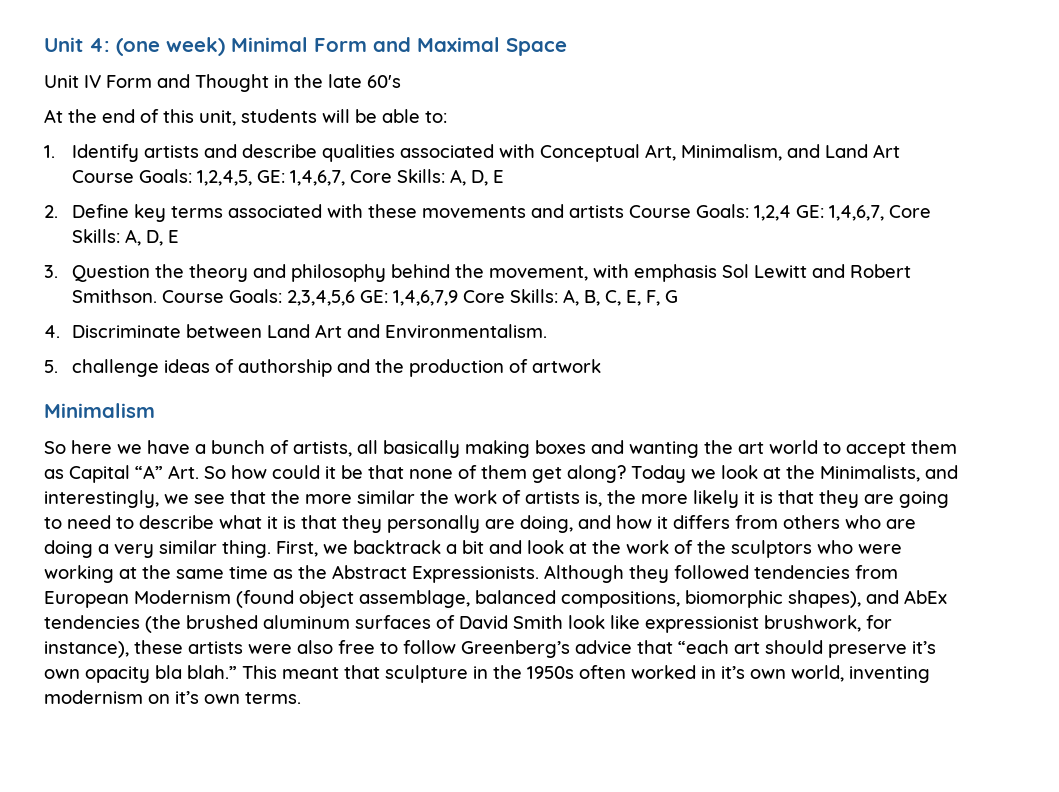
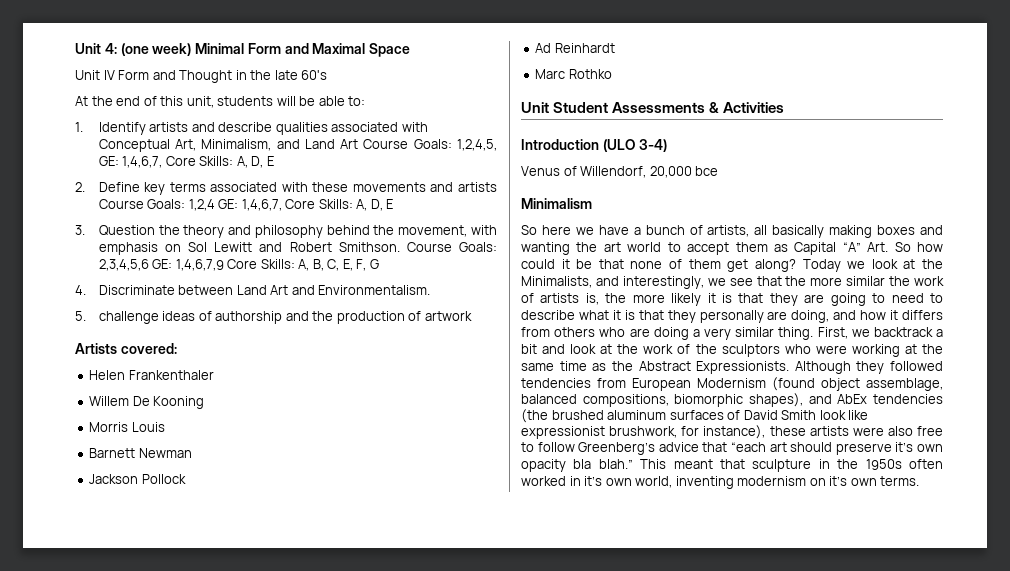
- 3. Question the theory and philosophy behind the movement, with emphasis Sol Lewitt and Robert Smithson.
+ 3. Question the theory and philosophy behind the movement, with emphasis on Sol Lewitt and Robert Smithson.
+ Artists covered:
+ Helen Frankenthaler
+ Willem De Kooning
+ Morris Louis
+ Barnett Newman
+ Jackson Pollock
+ Ad Reinhardt
+ Marc Rothko
+ Unit Student Assessments & Activities
+ Introduction (ULO 3-4)
+ Venus of Willendorf, 20,000 bce

